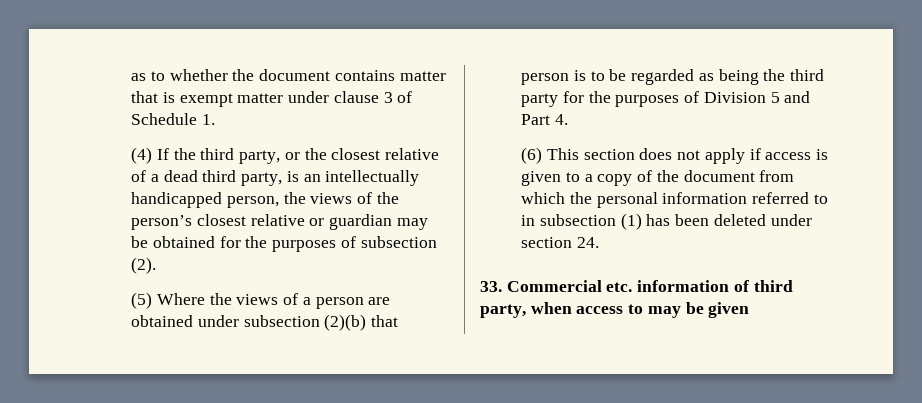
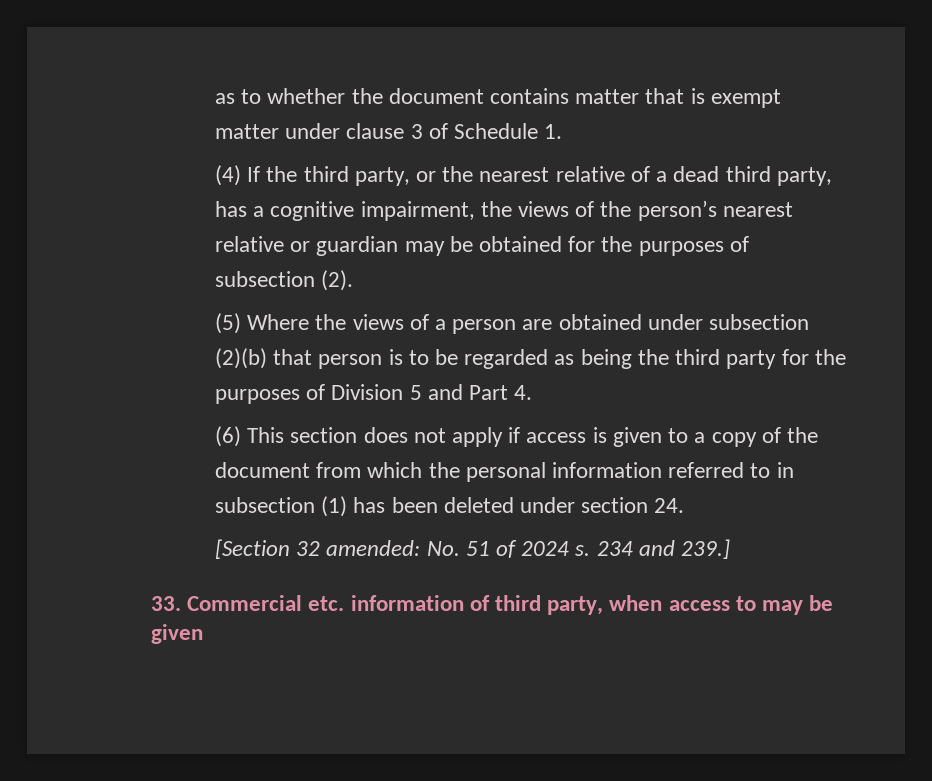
- (4) If the third party, or the closest relative of a dead third party, is an intellectually handicapped person, the views of the person’s closest relative or guardian may be obtained for the purposes of subsection (2).
+ (4) If the third party, or the nearest relative of a dead third party, has a cognitive impairment, the views of the person’s nearest relative or guardian may be obtained for the purposes of subsection (2).
+ [Section 32 amended: No. 51 of 2024 s. 234 and 239.]

